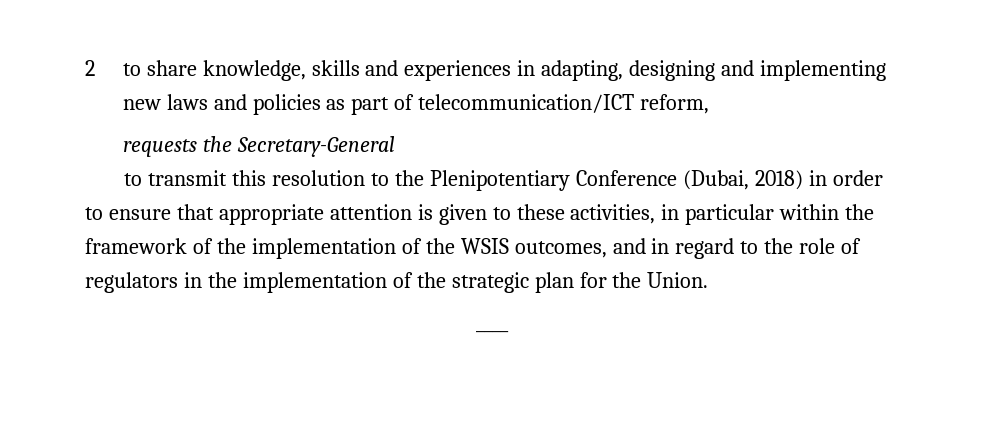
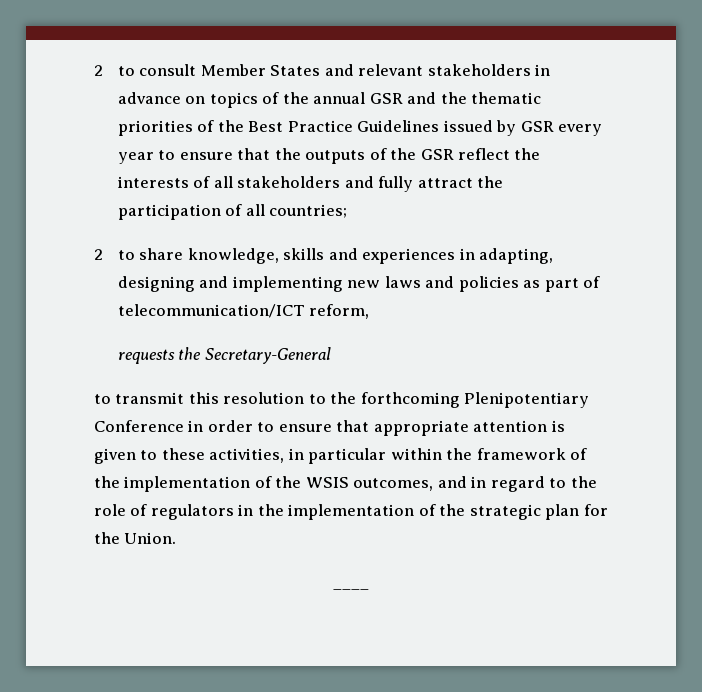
+ 2 to consult Member States and relevant stakeholders in advance on topics of the annual GSR and the thematic priorities of the Best Practice Guidelines issued by GSR every year to ensure that the outputs of the GSR reflect the interests of all stakeholders and fully attract the participation of all countries;
- to transmit this resolution to the Plenipotentiary Conference (Dubai, 2018) in order to ensure that appropriate attention is given to these activities, in particular within the framework of the implementation of the WSIS outcomes, and in regard to the role of regulators in the implementation of the strategic plan for the Union.
+ to transmit this resolution to the forthcoming Plenipotentiary Conference in order to ensure that appropriate attention is given to these activities, in particular within the framework of the implementation of the WSIS outcomes, and in regard to the role of regulators in the implementation of the strategic plan for the Union.

